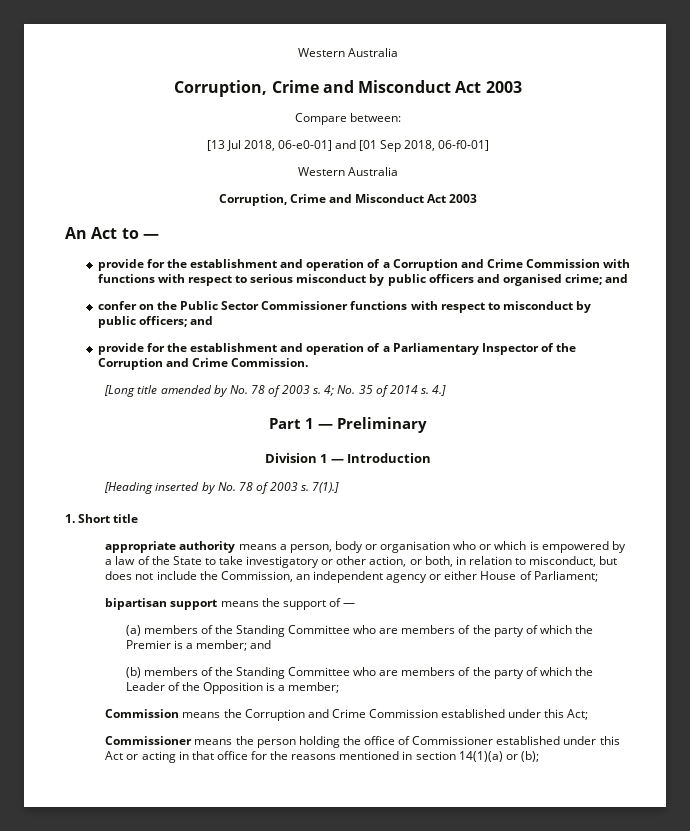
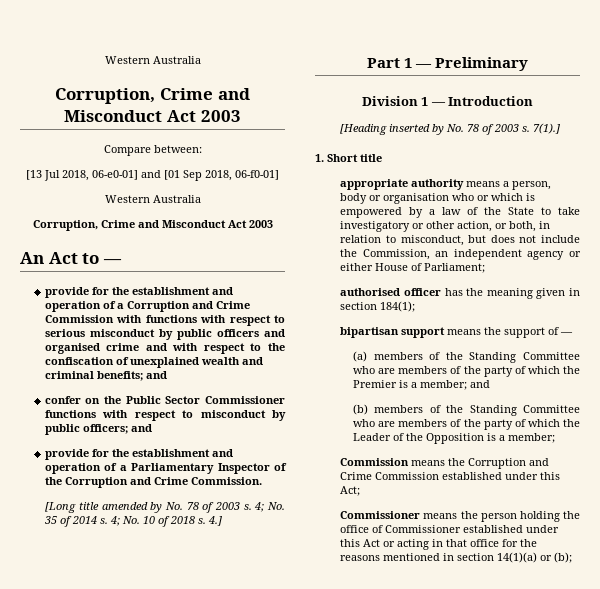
- provide for the establishment and operation of a Corruption and Crime Commission with functions with respect to serious misconduct by public officers and organised crime; and
+ provide for the establishment and operation of a Corruption and Crime Commission with functions with respect to serious misconduct by public officers and organised crime and with respect to the confiscation of unexplained wealth and criminal benefits; and
+ 4; No. 10 of 2018 s.
+ authorised officer has the meaning given in section 184(1);

